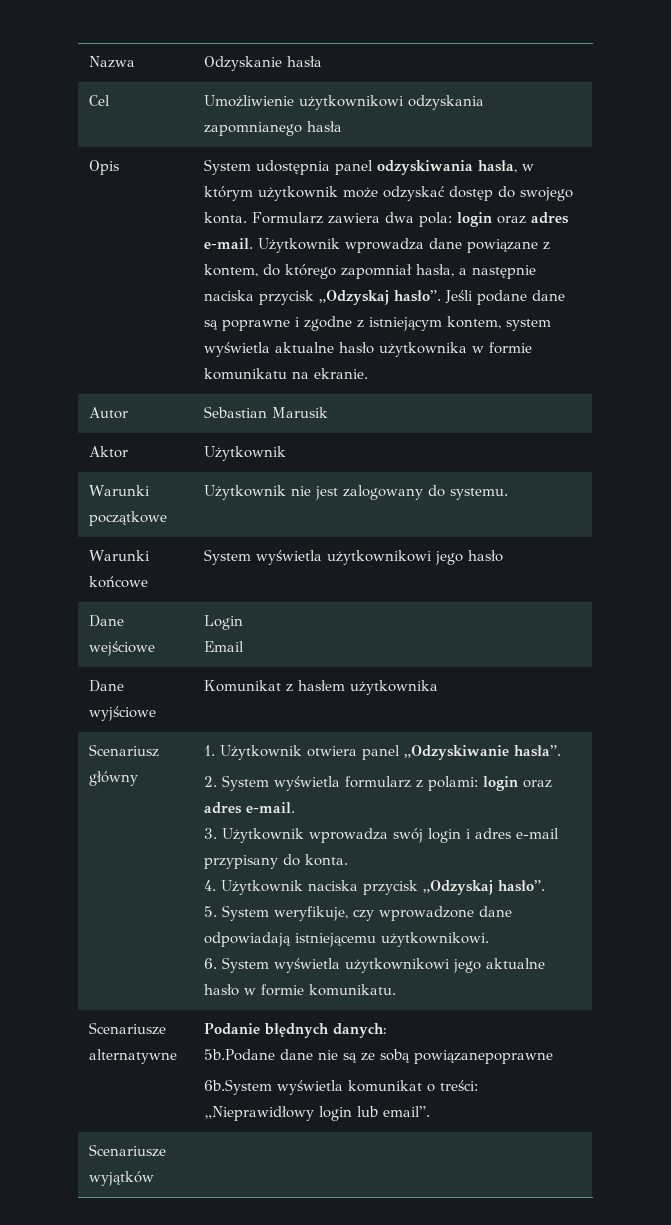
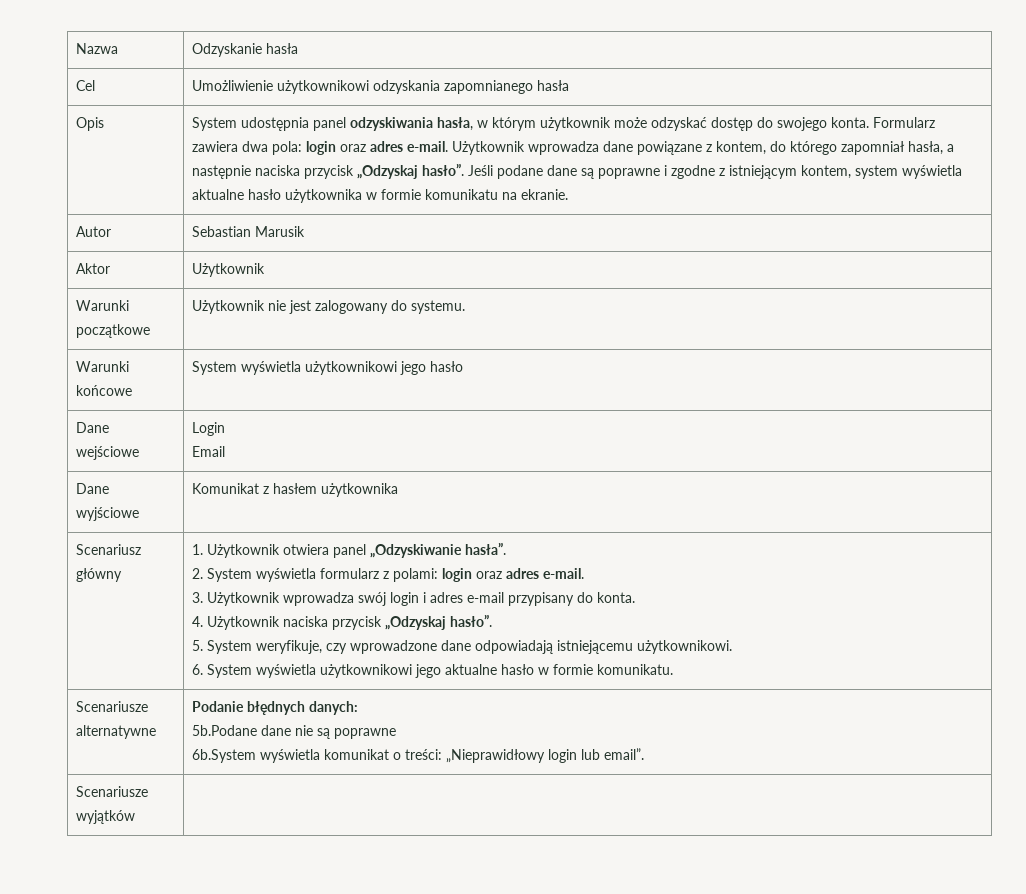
  Scenariusze alternatywne | Podanie błędnych danych:
- 5b.Podane dane nie są ze sobą powiązanepoprawne
+ 5b.Podane dane nie są poprawne

